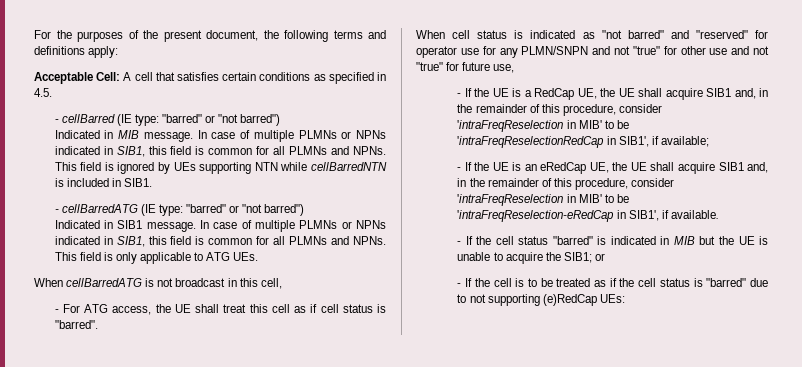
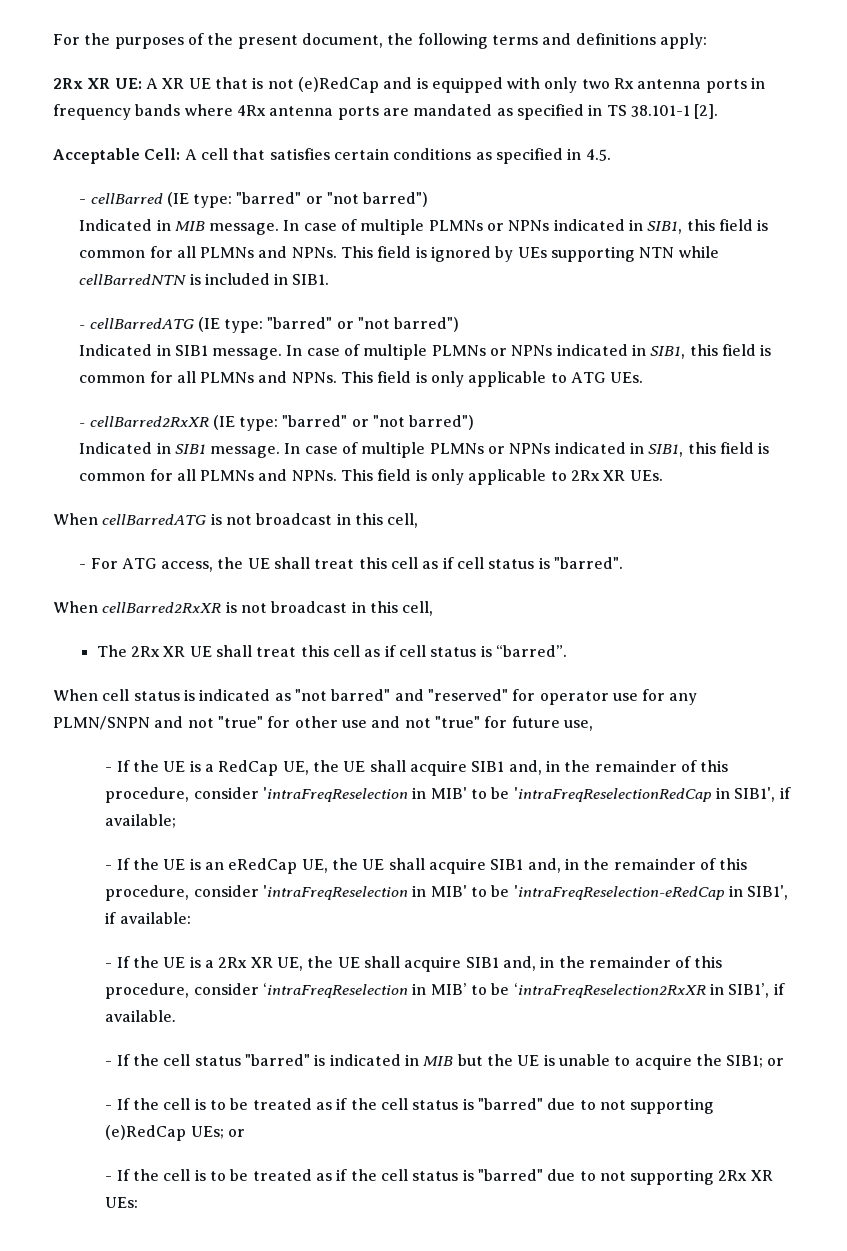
+ 2Rx XR UE: A XR UE that is not (e)RedCap and is equipped with only two Rx antenna ports in frequency bands where 4Rx antenna ports are mandated as specified in TS 38.101-1 [2].
+ - cellBarred2RxXR (IE type: "barred" or "not barred")
+ Indicated in SIB1 message. In case of multiple PLMNs or NPNs indicated in SIB1, this field is common for all PLMNs and NPNs. This field is only applicable to 2Rx XR UEs.
+ When cellBarred2RxXR is not broadcast in this cell,
+ The 2Rx XR UE shall treat this cell as if cell status is “barred”.
- - If the UE is an eRedCap UE, the UE shall acquire SIB1 and, in the remainder of this procedure, consider 'intraFreqReselection in MIB' to be 'intraFreqReselection-eRedCap in SIB1', if available.
+ - If the UE is an eRedCap UE, the UE shall acquire SIB1 and, in the remainder of this procedure, consider 'intraFreqReselection in MIB' to be 'intraFreqReselection-eRedCap in SIB1', if available:
+ - If the UE is a 2Rx XR UE, the UE shall acquire SIB1 and, in the remainder of this procedure, consider ‘intraFreqReselection in MIB’ to be ‘intraFreqReselection2RxXR in SIB1’, if available.
- - If the cell is to be treated as if the cell status is "barred" due to not supporting (e)RedCap UEs:
+ - If the cell is to be treated as if the cell status is "barred" due to not supporting (e)RedCap UEs; or
+ - If the cell is to be treated as if the cell status is "barred" due to not supporting 2Rx XR UEs:

